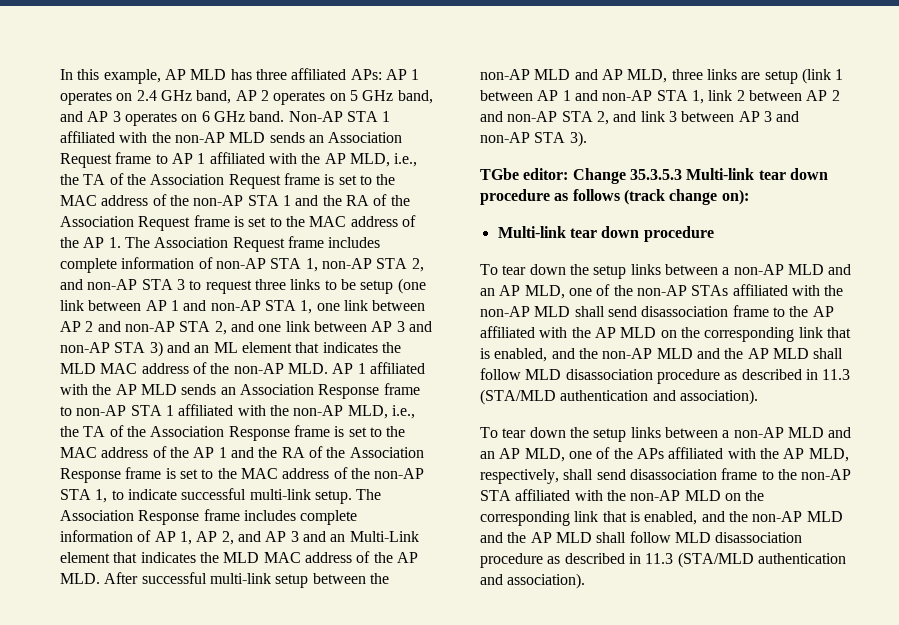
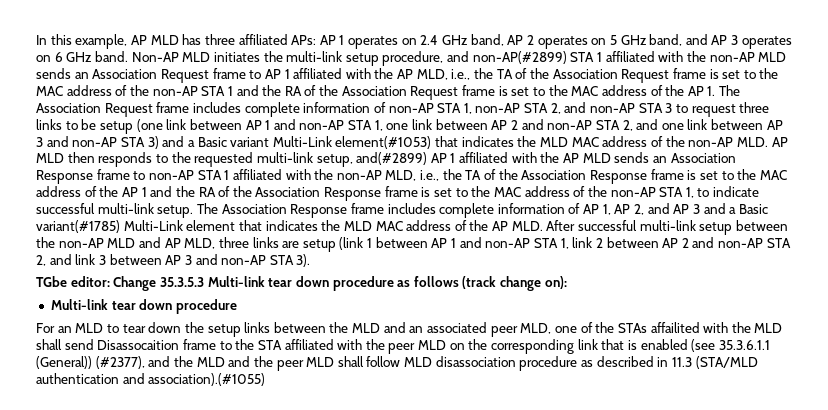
- Non-AP STA 1 affiliated with the non-AP MLD sends an Association Request frame to AP 1 affiliated with the AP MLD, i.e., the TA of the Association Request frame is set to the MAC address of the non-AP STA 1 and the RA of the Association Request frame is set to the MAC address of the AP 1. The Association Request frame includes complete information of non-AP STA 1, non-AP STA 2, and non-AP STA 3 to request three links to be setup (one link between AP 1 and non-AP STA 1, one link between AP 2 and non-AP STA 2, and one link between AP 3 and non-AP STA 3) and an ML element that indicates the MLD MAC address of the non-AP MLD. AP 1 affiliated with the AP MLD sends an Association Response frame to non-AP STA 1 affiliated with the non-AP MLD, i.e., the TA of the Association Response frame is set to the MAC address of the AP 1 and the RA of the Association Response frame is set to the MAC address of the non-AP STA 1, to indicate successful multi-link setup.
+ Non-AP MLD initiates the multi-link setup procedure, and non-AP(#2899) STA 1 affiliated with the non-AP MLD sends an Association Request frame to AP 1 affiliated with the AP MLD, i.e., the TA of the Association Request frame is set to the MAC address of the non-AP STA 1 and the RA of the Association Request frame is set to the MAC address of the AP 1. The Association Request frame includes complete information of non-AP STA 1, non-AP STA 2, and non-AP STA 3 to request three links to be setup (one link between AP 1 and non-AP STA 1, one link between AP 2 and non-AP STA 2, and one link between AP 3 and non-AP STA 3) and a Basic variant Multi-Link element(#1053) that indicates the MLD MAC address of the non-AP MLD. AP MLD then responds to the requested multi-link setup, and(#2899) AP 1 affiliated with the AP MLD sends an Association Response frame to non-AP STA 1 affiliated with the non-AP MLD, i.e., the TA of the Association Response frame is set to the MAC address of the AP 1 and the RA of the Association Response frame is set to the MAC address of the non-AP STA 1, to indicate successful multi-link setup.
- The Association Response frame includes complete information of AP 1, AP 2, and AP 3 and an Multi-Link element that indicates the MLD MAC address of the AP MLD. After successful multi-link setup between the non-AP MLD and AP MLD, three links are setup (link 1 between AP 1 and non-AP STA 1, link 2 between AP 2 and non-AP STA 2, and link 3 between AP 3 and non-AP STA 3).
+ The Association Response frame includes complete information of AP 1, AP 2, and AP 3 and a Basic variant(#1785) Multi-Link element that indicates the MLD MAC address of the AP MLD. After successful multi-link setup between the non-AP MLD and AP MLD, three links are setup (link 1 between AP 1 and non-AP STA 1, link 2 between AP 2 and non-AP STA 2, and link 3 between AP 3 and non-AP STA 3).
- To tear down the setup links between a non-AP MLD and an AP MLD, one of the non-AP STAs affiliated with the non-AP MLD shall send disassociation frame to the AP affiliated with the AP MLD on the corresponding link that is enabled, and the non-AP MLD and the AP MLD shall follow MLD disassociation procedure as described in 11.3 (STA/MLD authentication and association).
- To tear down the setup links between a non-AP MLD and an AP MLD, one of the APs affiliated with the AP MLD, respectively, shall send disassociation frame to the non-AP STA affiliated with the non-AP MLD on the corresponding link that is enabled, and the non-AP MLD and the AP MLD shall follow MLD disassociation procedure as described in 11.3 (STA/MLD authentication and association).
+ For an MLD to tear down the setup links between the MLD and an associated peer MLD, one of the STAs affailited with the MLD shall send Disassocaition frame to the STA affiliated with the peer MLD on the corresponding link that is enabled (see 35.3.6.1.1 (General)) (#2377), and the MLD and the peer MLD shall follow MLD disassociation procedure as described in 11.3 (STA/MLD authentication and association).(#1055)

